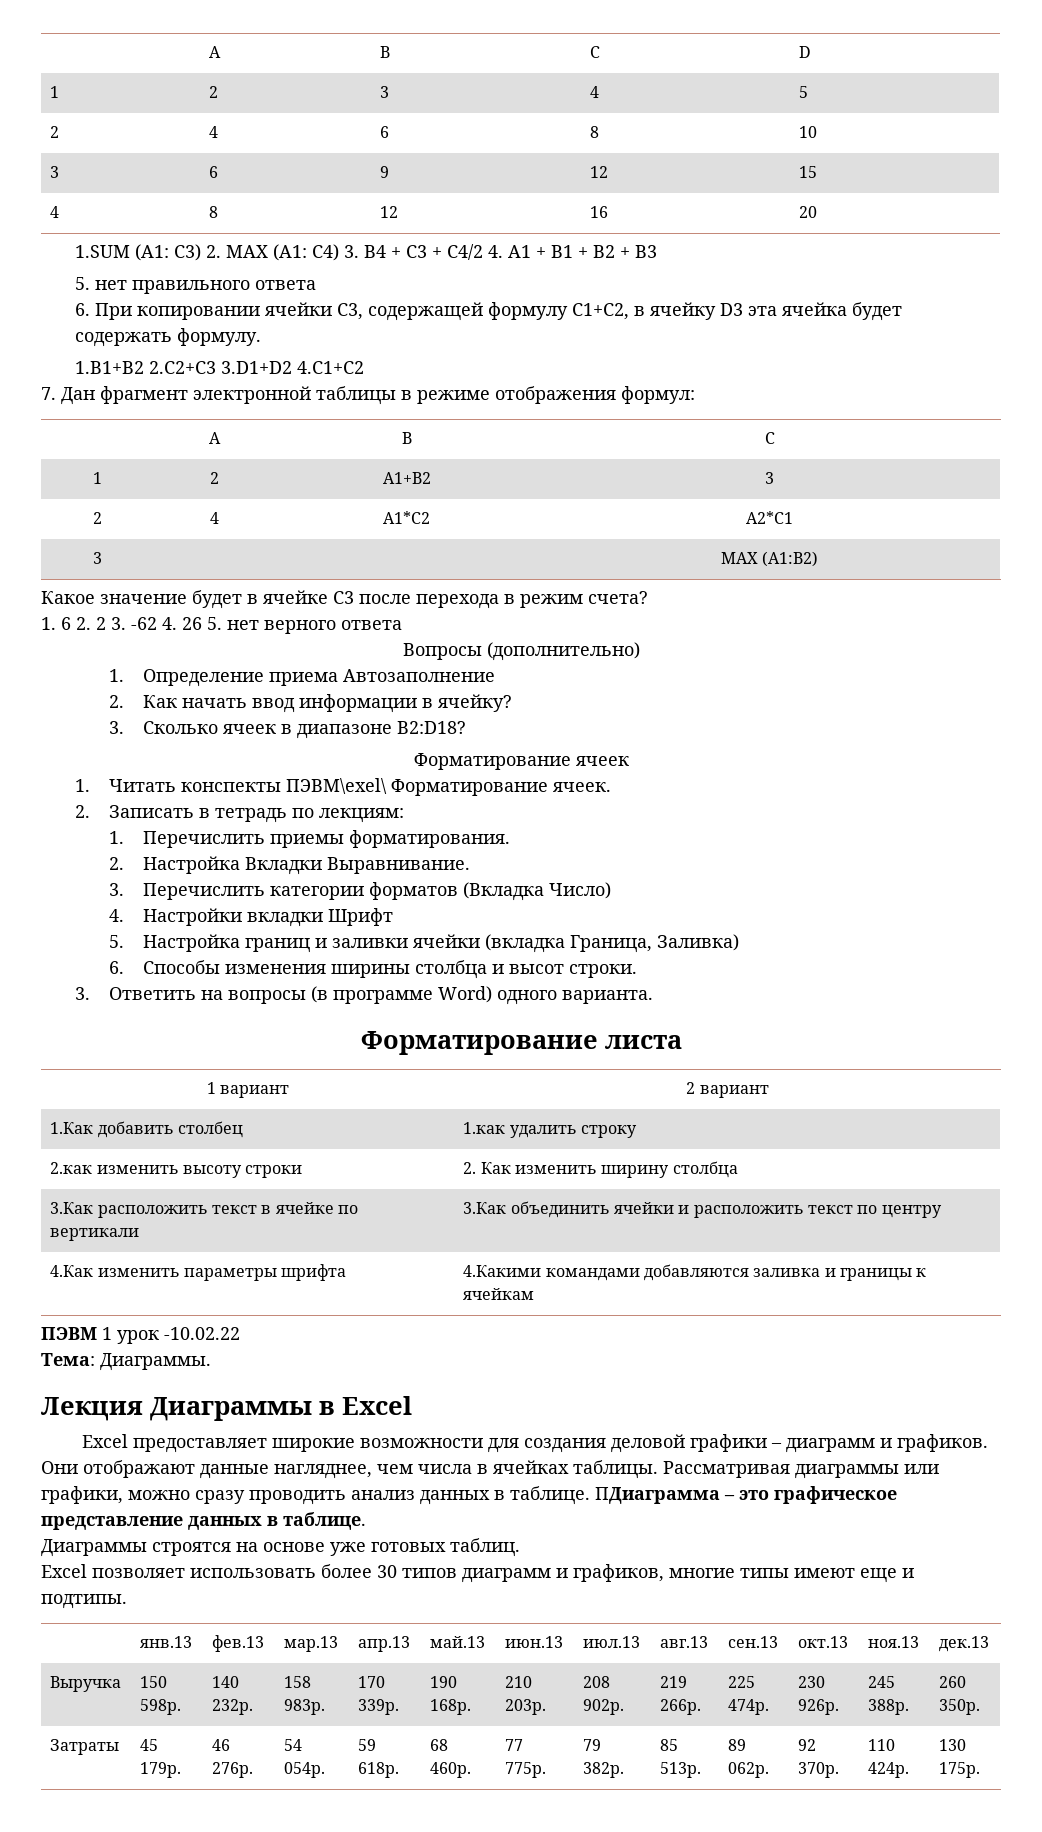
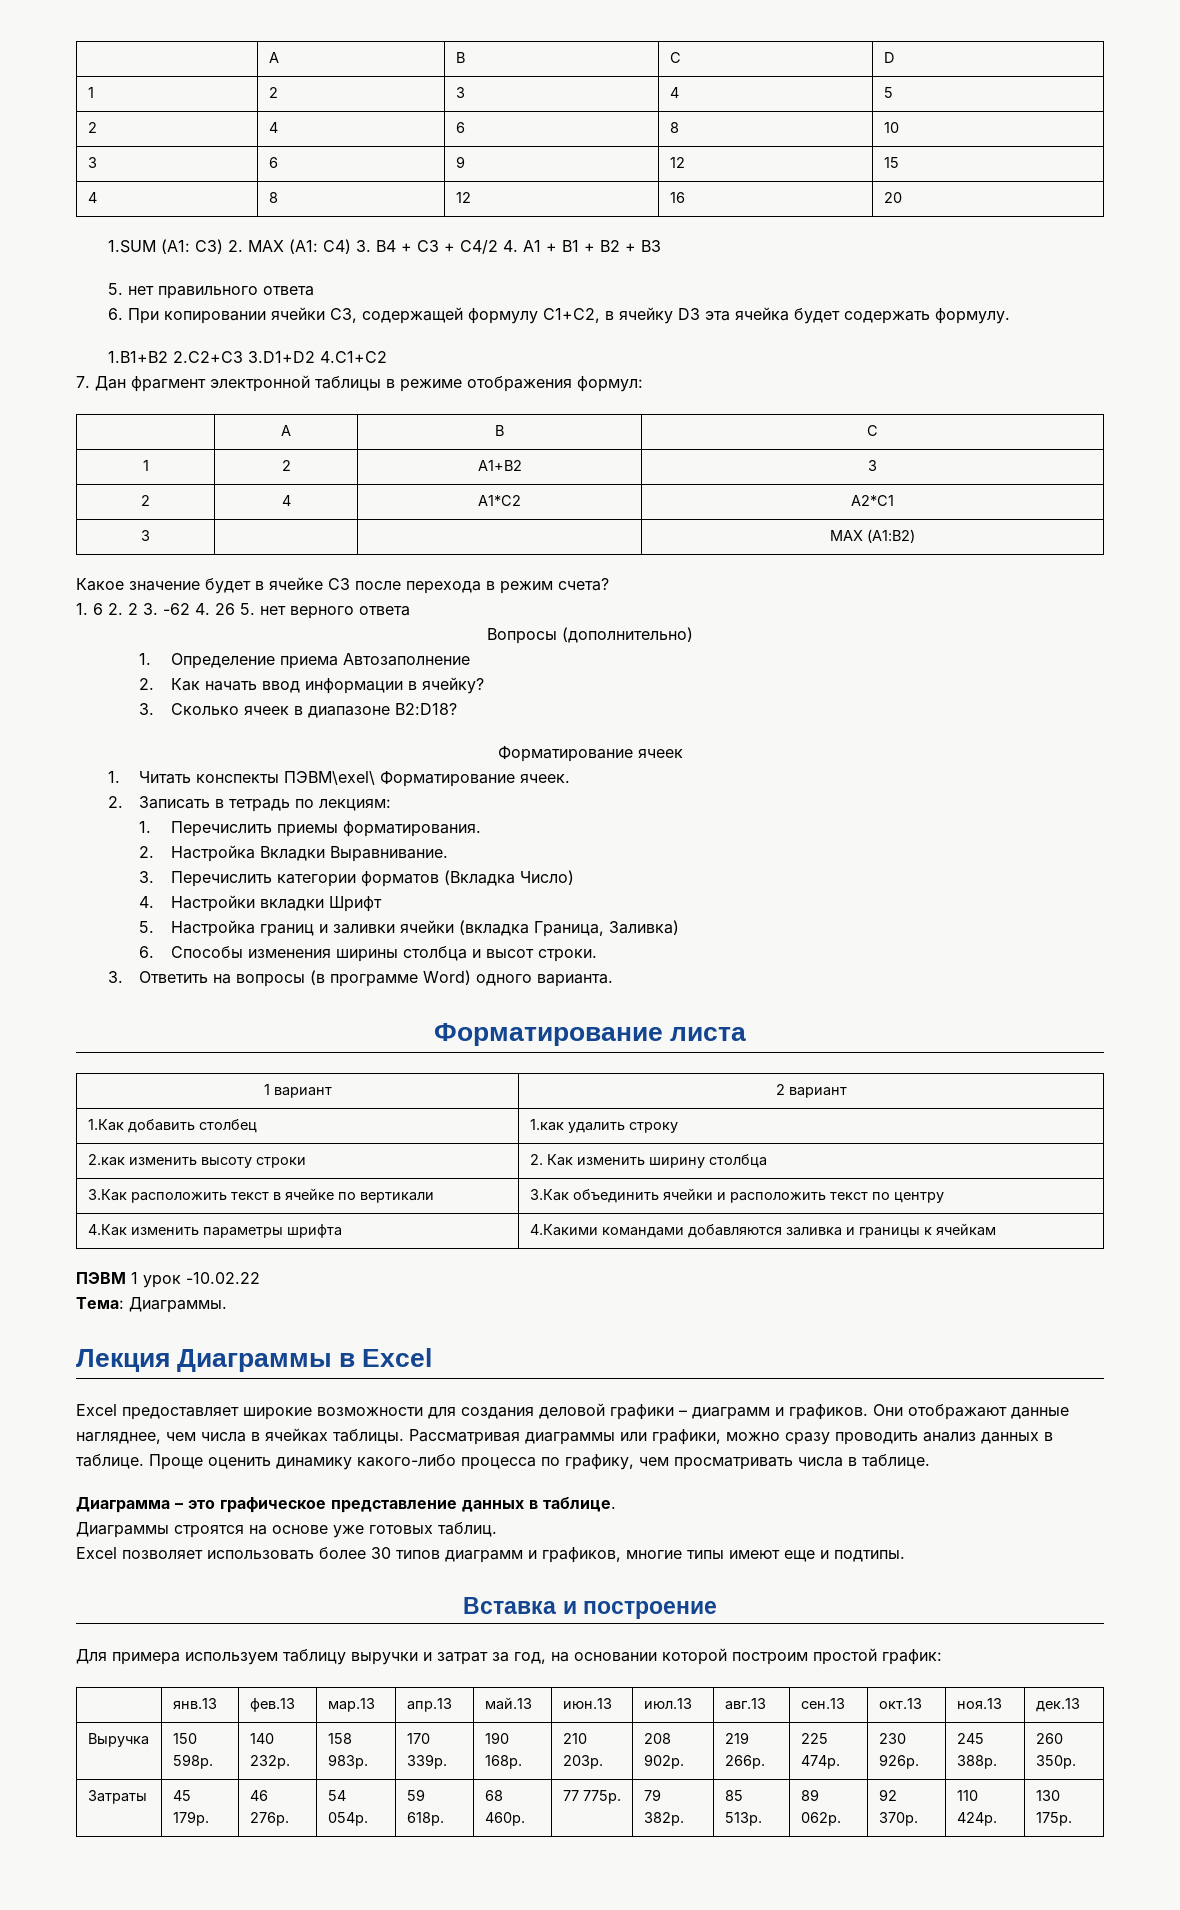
- ПДиаграмма – это графическое представление данных в таблице.
+ Проще оценить динамику какого-либо процесса по графику, чем просматривать числа в таблице.
+ Диаграмма – это графическое представление данных в таблице.
+ Вставка и построение
+ Для примера используем таблицу выручки и затрат за год, на основании которой построим простой график:

